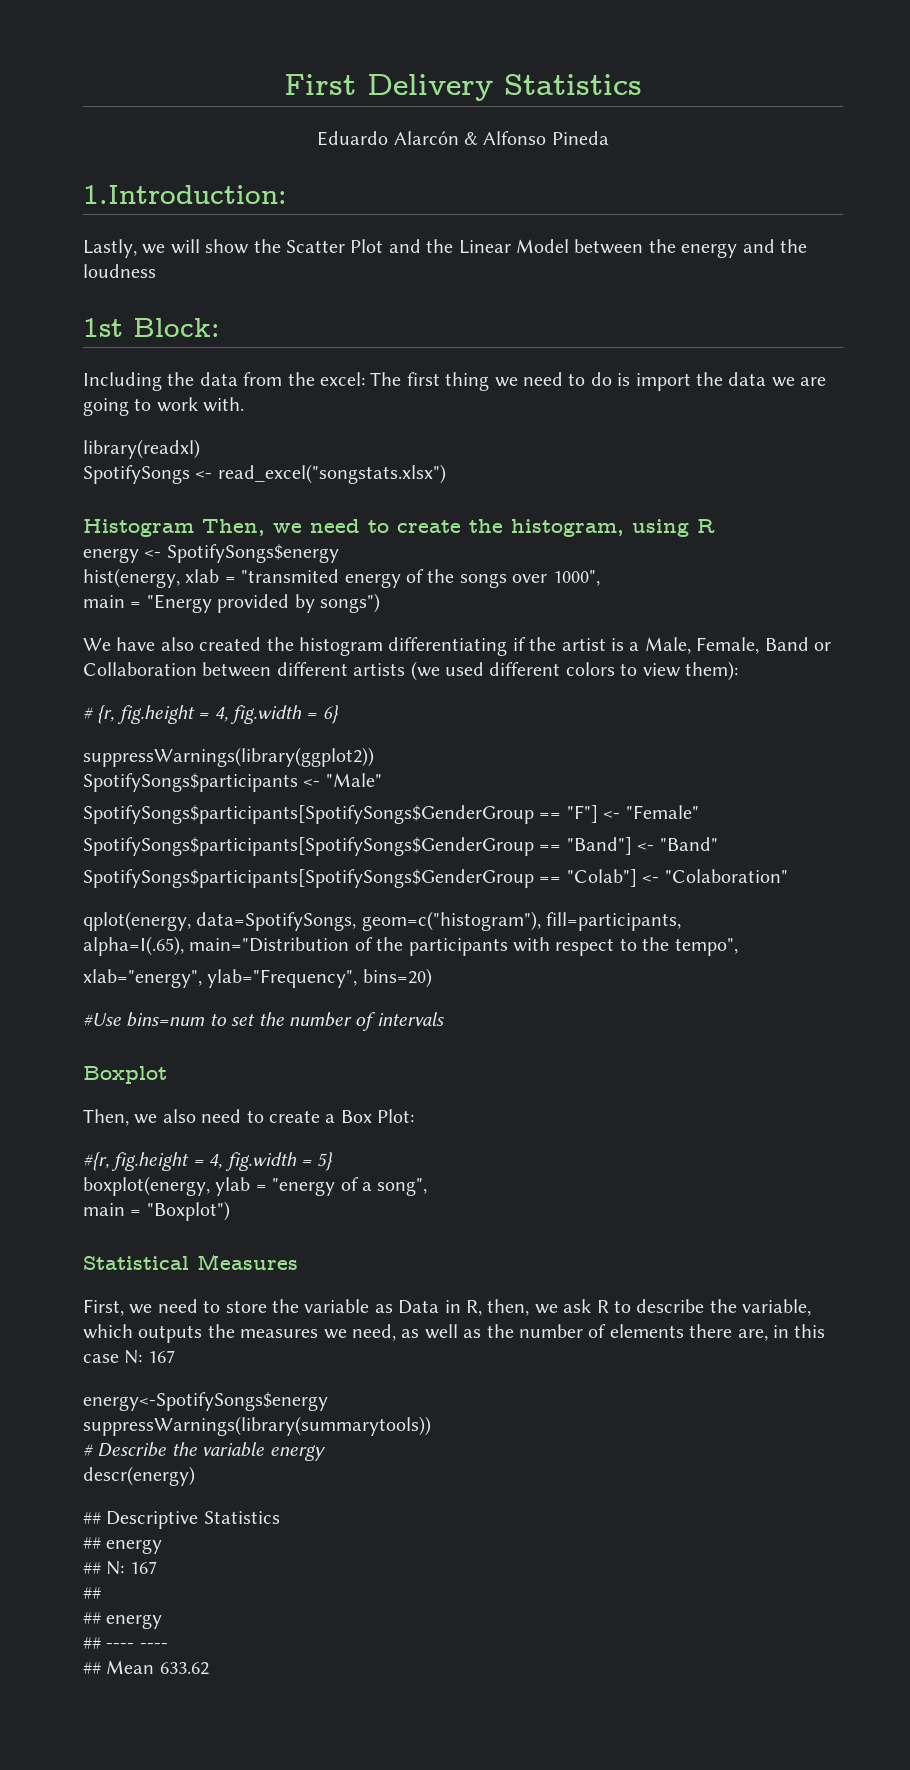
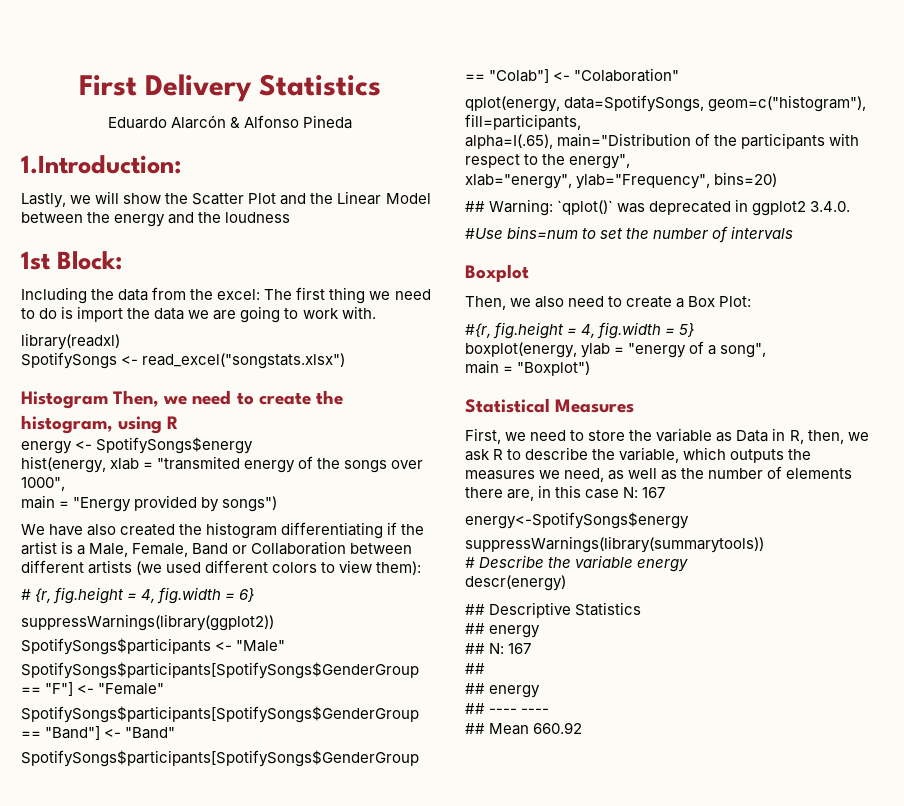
- alpha=I(.65), main="Distribution of the participants with respect to the tempo",
+ alpha=I(.65), main="Distribution of the participants with respect to the energy",
+ ## Warning: `qplot()` was deprecated in ggplot2 3.4.0.
- ## Mean 633.62
+ ## Mean 660.92

